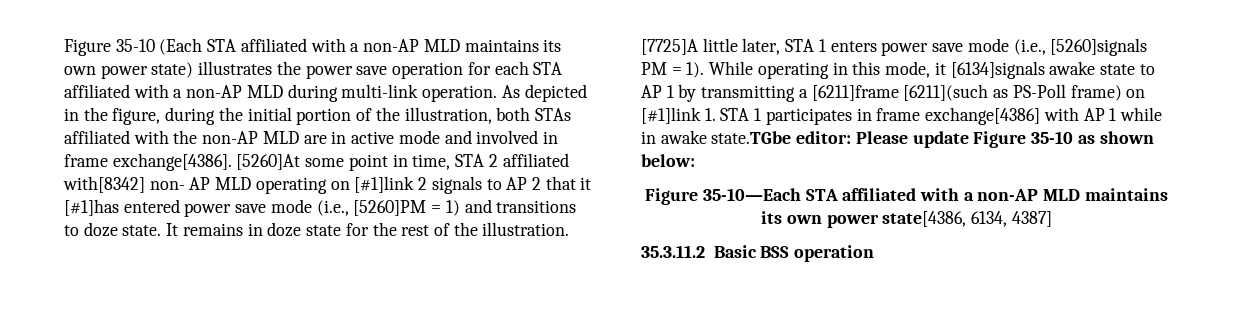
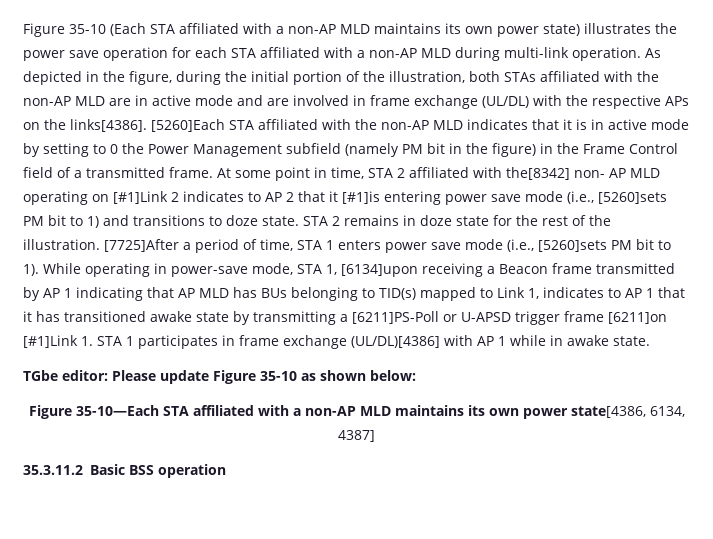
- As depicted in the figure, during the initial portion of the illustration, both STAs affiliated with the non-AP MLD are in active mode and involved in frame exchange[4386]. [5260]At some point in time, STA 2 affiliated with[8342] non- AP MLD operating on [#1]link 2 signals to AP 2 that it [#1]has entered power save mode (i.e., [5260]PM = 1) and transitions to doze state.
+ As depicted in the figure, during the initial portion of the illustration, both STAs affiliated with the non-AP MLD are in active mode and are involved in frame exchange (UL/DL) with the respective APs on the links[4386]. [5260]Each STA affiliated with the non-AP MLD indicates that it is in active mode by setting to 0 the Power Management subfield (namely PM bit in the figure) in the Frame Control field of a transmitted frame. At some point in time, STA 2 affiliated with the[8342] non- AP MLD operating on [#1]Link 2 indicates to AP 2 that it [#1]is entering power save mode (i.e., [5260]sets PM bit to 1) and transitions to doze state.
- It remains in doze state for the rest of the illustration.
+ STA 2 remains in doze state for the rest of the illustration.
- [7725]A little later, STA 1 enters power save mode (i.e., [5260]signals PM = 1). While operating in this mode, it [6134]signals awake state to AP 1 by transmitting a [6211]frame [6211](such as PS-Poll frame) on [#1]link 1. STA 1 participates in frame exchange[4386] with AP 1 while in awake state.TGbe editor: Please update Figure 35-10 as shown below:
+ [7725]After a period of time, STA 1 enters power save mode (i.e., [5260]sets PM bit to 1). While operating in power-save mode, STA 1, [6134]upon receiving a Beacon frame transmitted by AP 1 indicating that AP MLD has BUs belonging to TID(s) mapped to Link 1, indicates to AP 1 that it has transitioned awake state by transmitting a [6211]PS-Poll or U-APSD trigger frame [6211]on [#1]Link 1. STA 1 participates in frame exchange (UL/DL)[4386] with AP 1 while in awake state.
+ TGbe editor: Please update Figure 35-10 as shown below:

